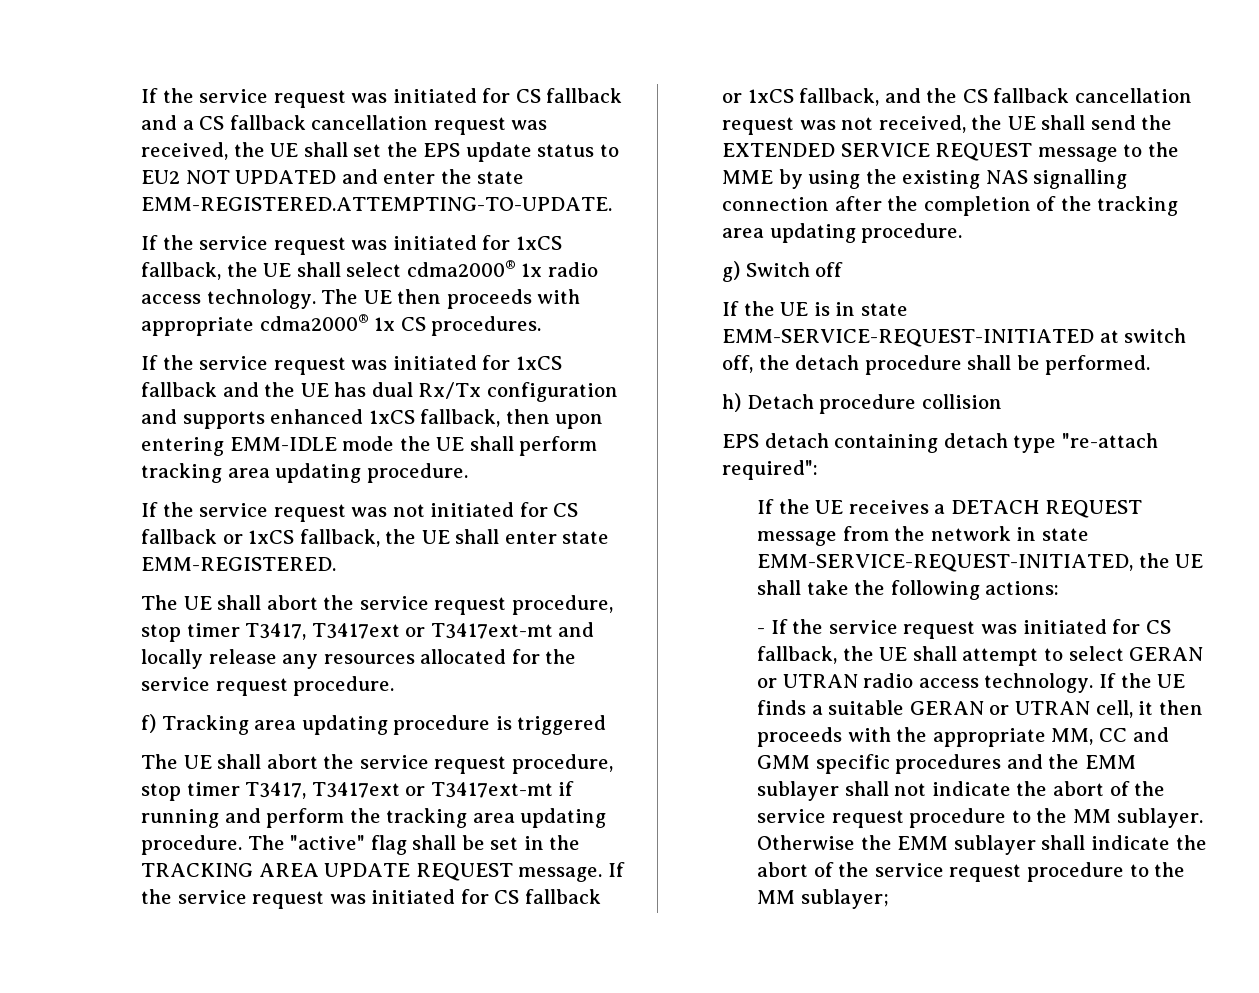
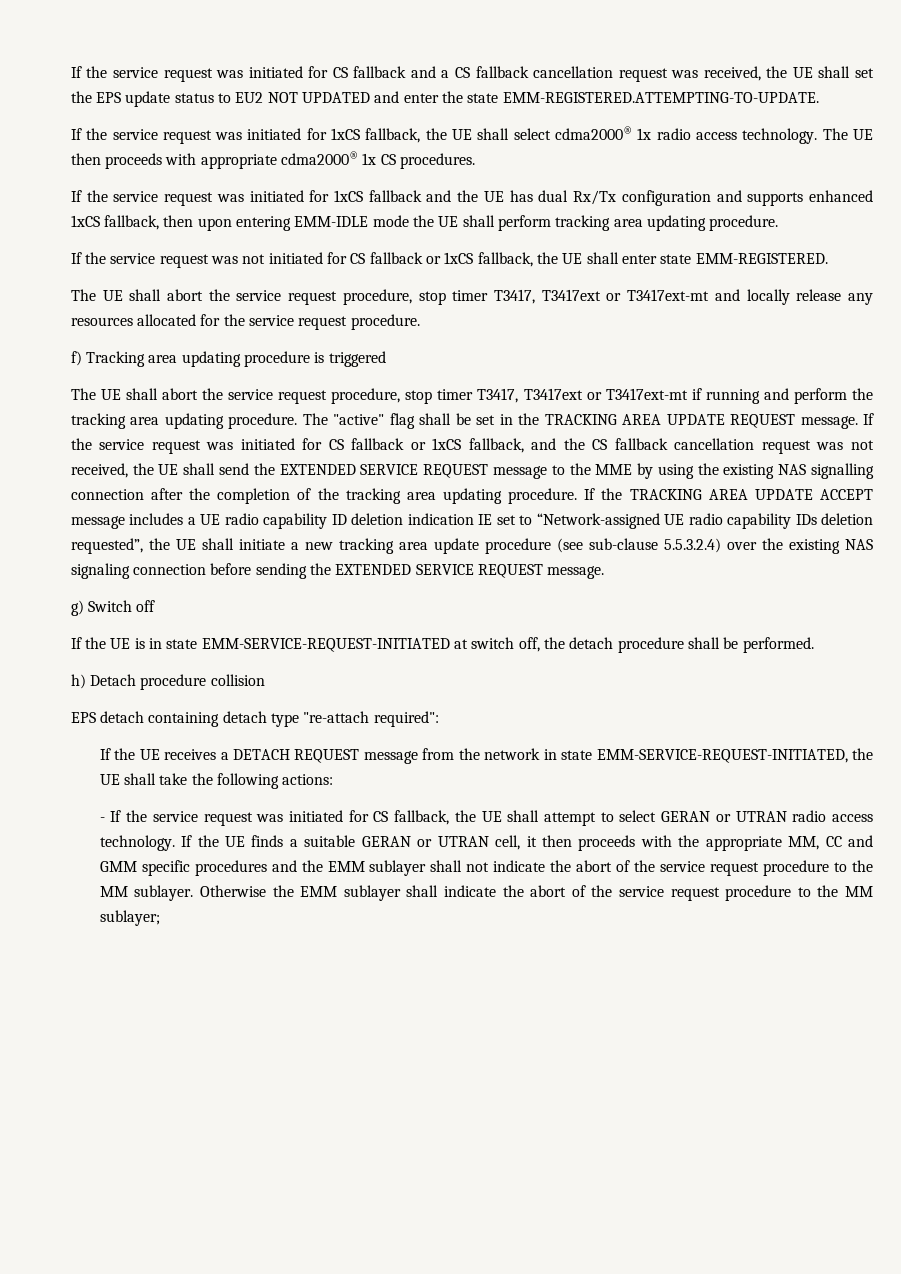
+ If the TRACKING AREA UPDATE ACCEPT message includes a UE radio capability ID deletion indication IE set to “Network-assigned UE radio capability IDs deletion requested”, the UE shall initiate a new tracking area update procedure (see sub-clause 5.5.3.2.4) over the existing NAS signaling connection before sending the EXTENDED SERVICE REQUEST message.

